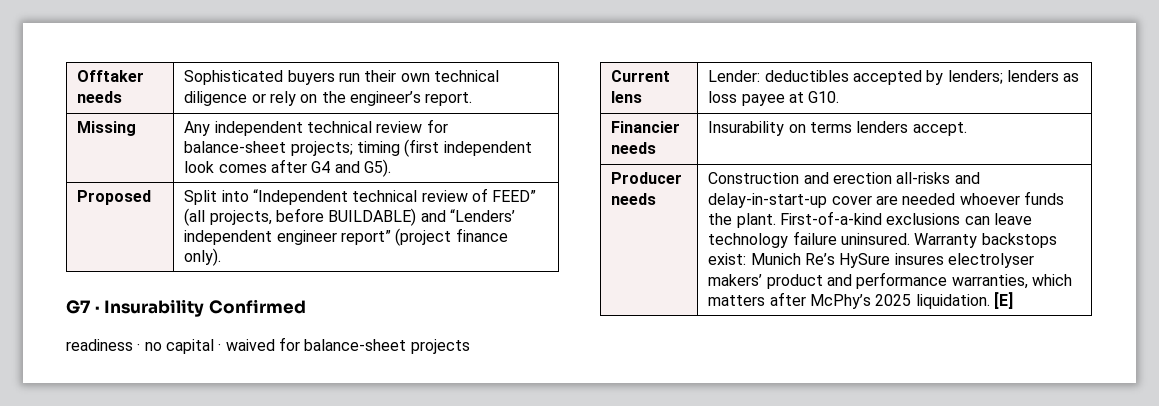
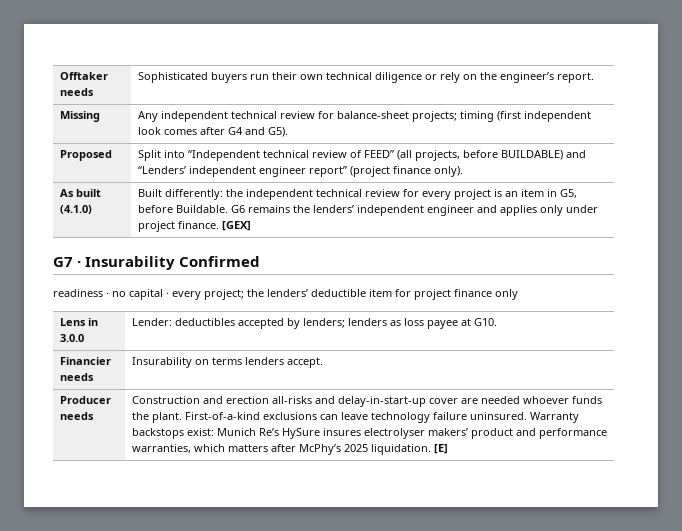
+ As built (4.1.0) | Built differently: the independent technical review for every project is an item in G5, before Buildable. G6 remains the lenders’ independent engineer and applies only under project finance. [GEX]
- readiness · no capital · waived for balance-sheet projects
- Current lens | Lender: deductibles accepted by lenders; lenders as loss payee at G10.
+ readiness · no capital · every project; the lenders’ deductible item for project finance only
+ Lens in 3.0.0 | Lender: deductibles accepted by lenders; lenders as loss payee at G10.

